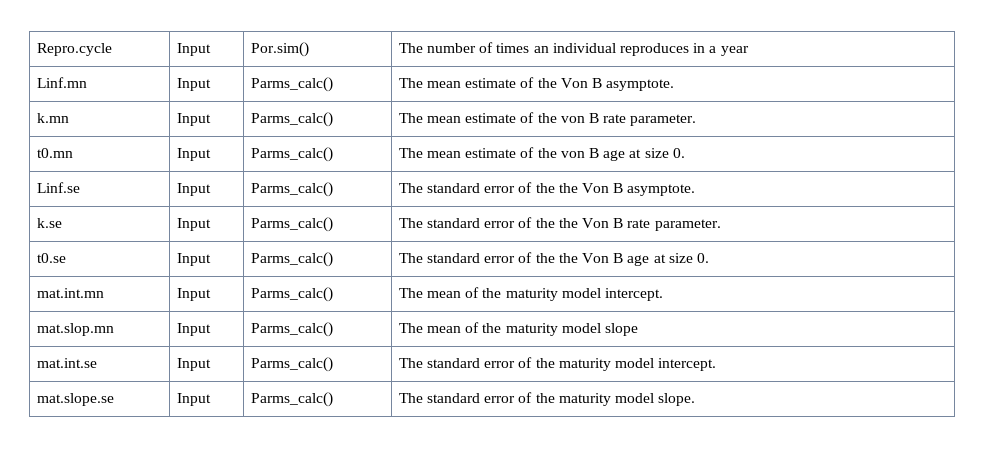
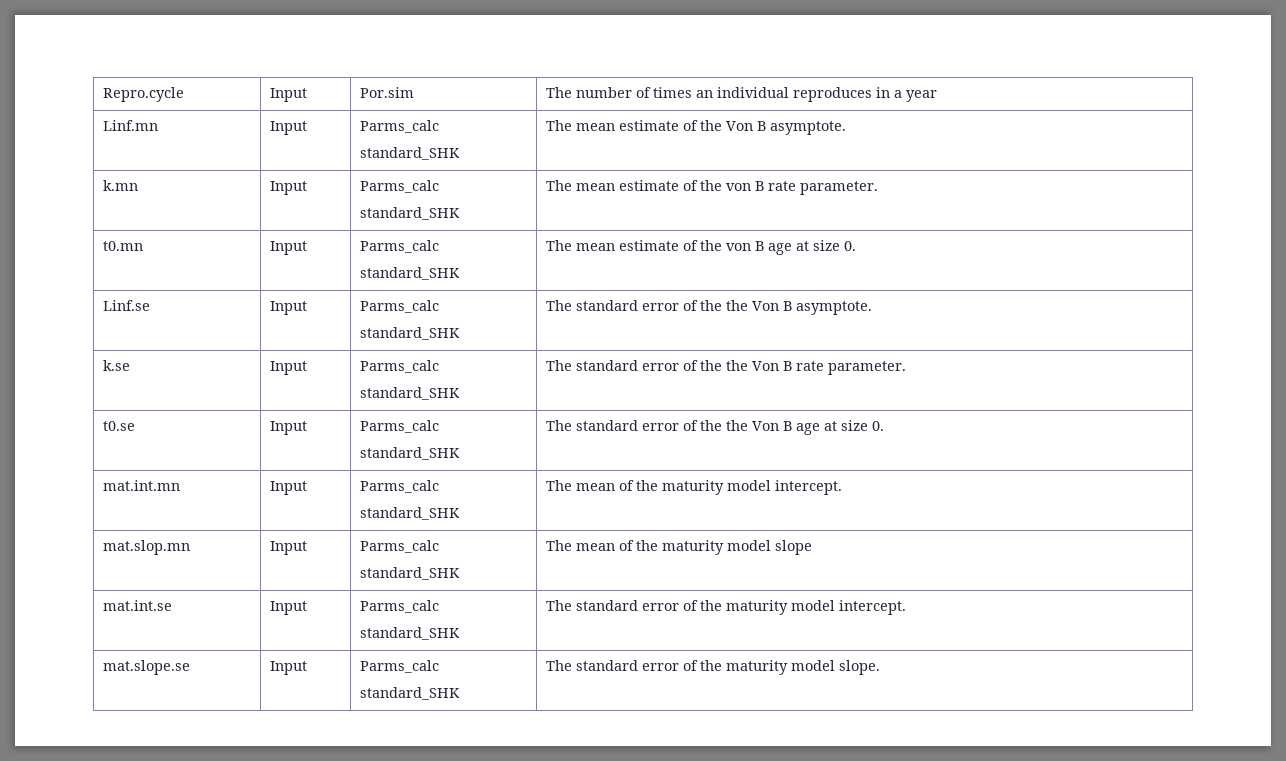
- Repro.cycle | Input | Por.sim() | The number of times an individual reproduces in a year
+ Repro.cycle | Input | Por.sim | The number of times an individual reproduces in a year
- Linf.mn | Input | Parms_calc() | The mean estimate of the Von B asymptote.
+ Linf.mn | Input | Parms_calc
+ standard_SHK | The mean estimate of the Von B asymptote.
- k.mn | Input | Parms_calc() | The mean estimate of the von B rate parameter.
+ k.mn | Input | Parms_calc
+ standard_SHK | The mean estimate of the von B rate parameter.
- t0.mn | Input | Parms_calc() | The mean estimate of the von B age at size 0.
+ t0.mn | Input | Parms_calc
+ standard_SHK | The mean estimate of the von B age at size 0.
- Linf.se | Input | Parms_calc() | The standard error of the the Von B asymptote.
+ Linf.se | Input | Parms_calc
+ standard_SHK | The standard error of the the Von B asymptote.
- k.se | Input | Parms_calc() | The standard error of the the Von B rate parameter.
+ k.se | Input | Parms_calc
+ standard_SHK | The standard error of the the Von B rate parameter.
- t0.se | Input | Parms_calc() | The standard error of the the Von B age at size 0.
+ t0.se | Input | Parms_calc
+ standard_SHK | The standard error of the the Von B age at size 0.
- mat.int.mn | Input | Parms_calc() | The mean of the maturity model intercept.
+ mat.int.mn | Input | Parms_calc
+ standard_SHK | The mean of the maturity model intercept.
- mat.slop.mn | Input | Parms_calc() | The mean of the maturity model slope
+ mat.slop.mn | Input | Parms_calc
+ standard_SHK | The mean of the maturity model slope
- mat.int.se | Input | Parms_calc() | The standard error of the maturity model intercept.
+ mat.int.se | Input | Parms_calc
+ standard_SHK | The standard error of the maturity model intercept.
- mat.slope.se | Input | Parms_calc() | The standard error of the maturity model slope.
+ mat.slope.se | Input | Parms_calc
+ standard_SHK | The standard error of the maturity model slope.

